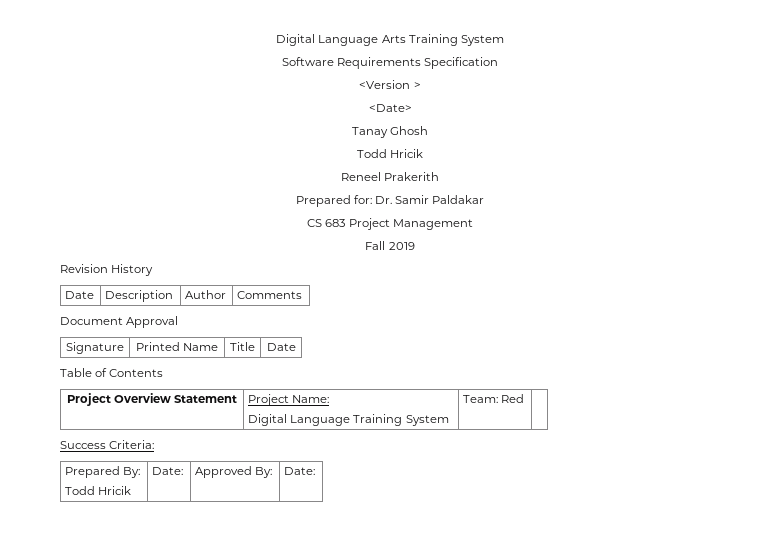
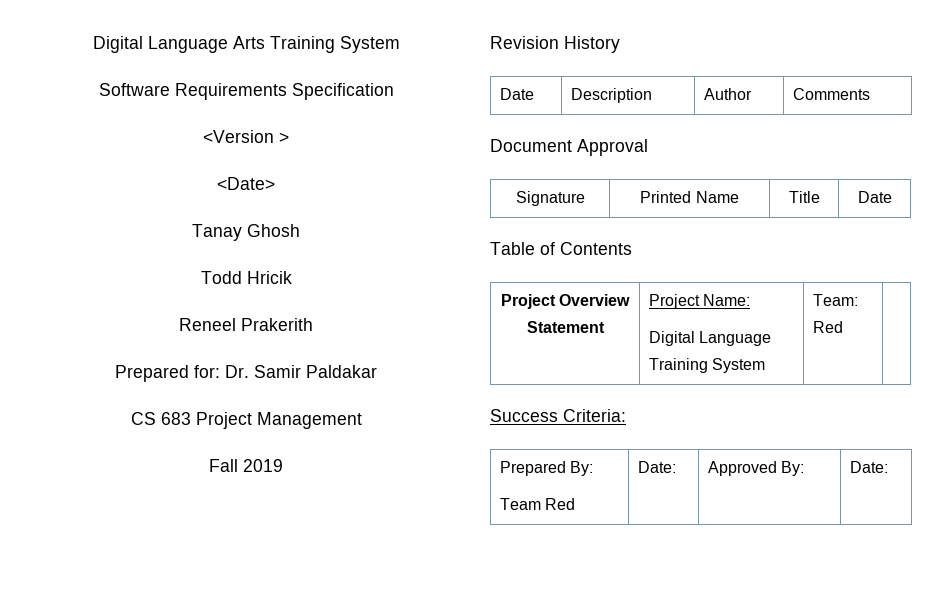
  Prepared By:
- Todd Hricik | Date: | Approved By: | Date:
+ Team Red | Date: | Approved By: | Date:

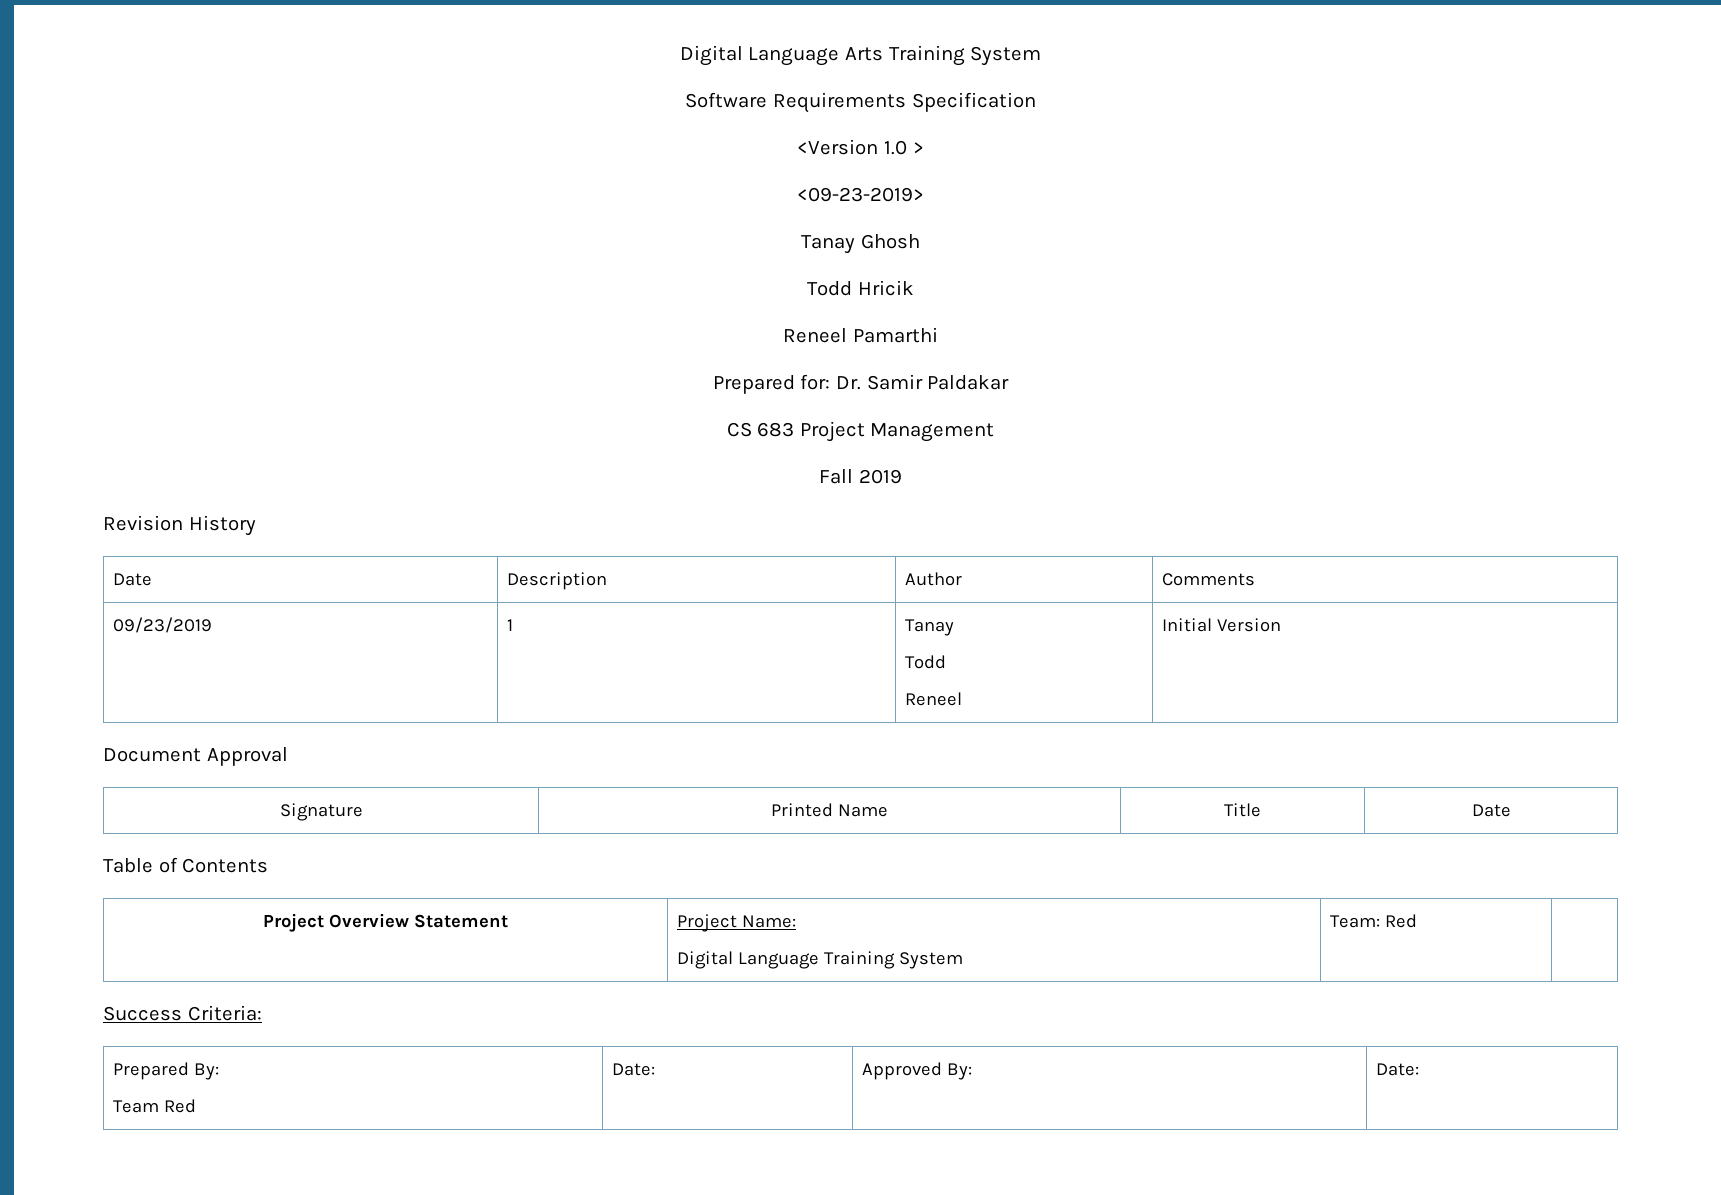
- <Version >
+ <Version 1.0 >
- <Date>
+ <09-23-2019>
- Reneel Prakerith
+ Reneel Pamarthi
+ 09/23/2019 | 1 | Tanay
+ Todd
+ Reneel | Initial Version

